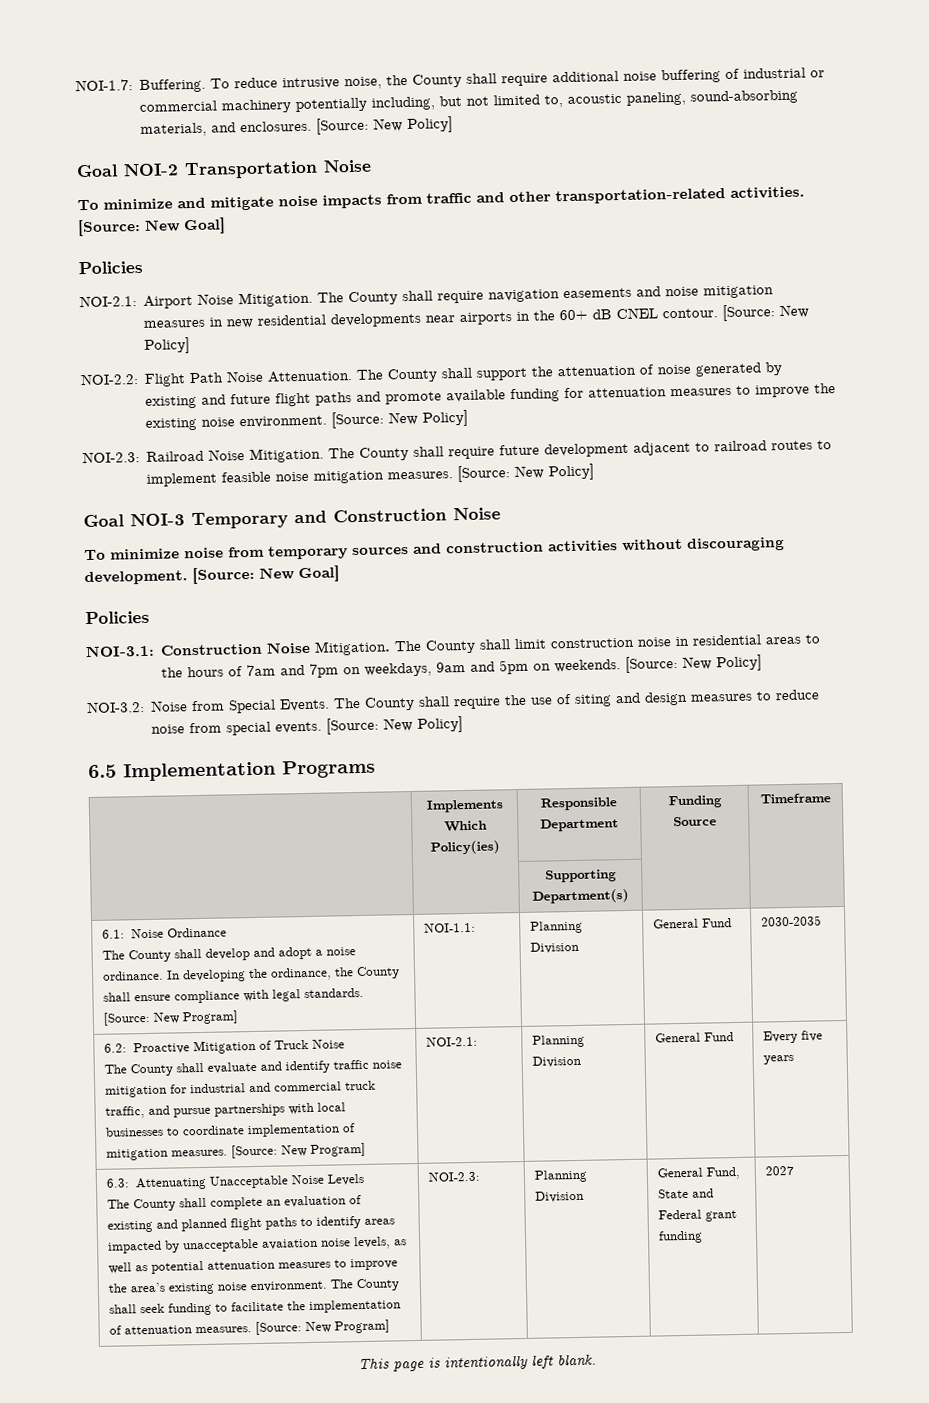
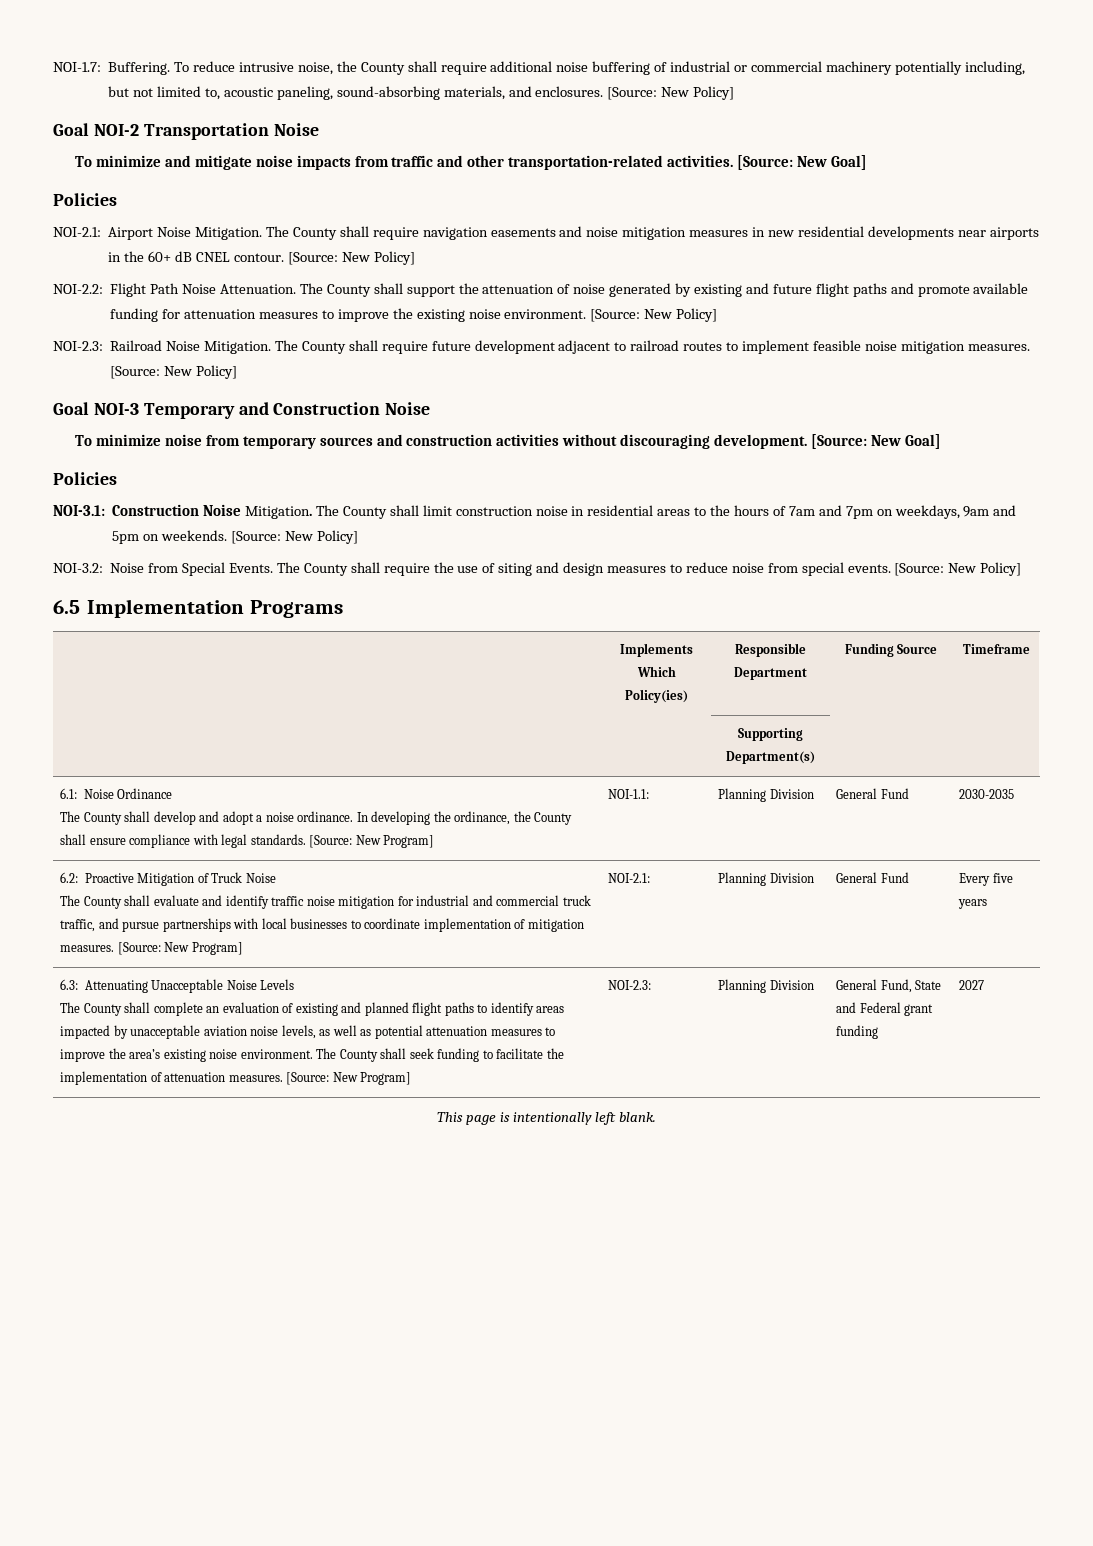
- The County shall complete an evaluation of existing and planned flight paths to identify areas impacted by unacceptable avaiation noise levels, as well as potential attenuation measures to improve the area’s existing noise environment.
+ The County shall complete an evaluation of existing and planned flight paths to identify areas impacted by unacceptable aviation noise levels, as well as potential attenuation measures to improve the area’s existing noise environment.

